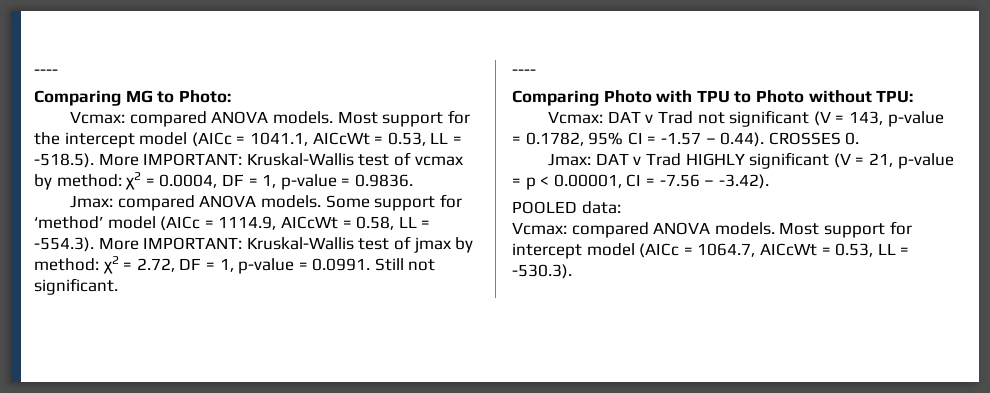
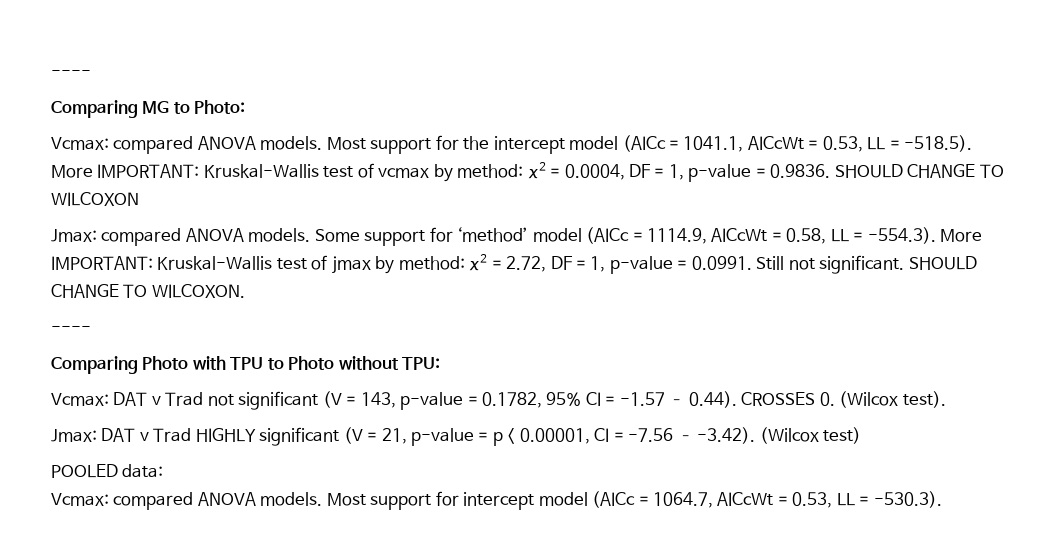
- Most support for the intercept model (AICc = 1041.1, AICcWt = 0.53, LL = -518.5). More IMPORTANT: Kruskal-Wallis test of vcmax by method: χ2 = 0.0004, DF = 1, p-value = 0.9836.
+ Most support for the intercept model (AICc = 1041.1, AICcWt = 0.53, LL = -518.5). More IMPORTANT: Kruskal-Wallis test of vcmax by method: χ2 = 0.0004, DF = 1, p-value = 0.9836. SHOULD CHANGE TO WILCOXON
+ SHOULD CHANGE TO WILCOXON.
- Vcmax: DAT v Trad not significant (V = 143, p-value = 0.1782, 95% CI = -1.57 – 0.44). CROSSES 0.
+ Vcmax: DAT v Trad not significant (V = 143, p-value = 0.1782, 95% CI = -1.57 – 0.44). CROSSES 0. (Wilcox test).
- Jmax: DAT v Trad HIGHLY significant (V = 21, p-value = p < 0.00001, CI = -7.56 – -3.42).
+ Jmax: DAT v Trad HIGHLY significant (V = 21, p-value = p < 0.00001, CI = -7.56 – -3.42). (Wilcox test)

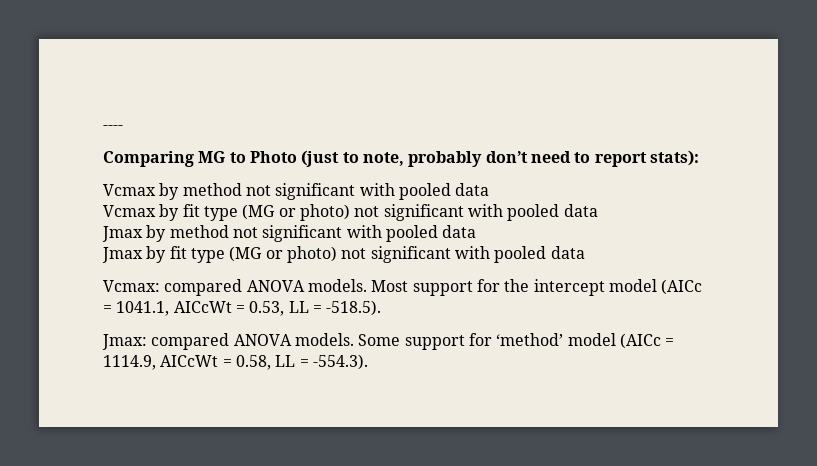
- Comparing MG to Photo:
+ Comparing MG to Photo (just to note, probably don’t need to report stats):
+ Vcmax by method not significant with pooled data
+ Vcmax by fit type (MG or photo) not significant with pooled data
+ Jmax by method not significant with pooled data
+ Jmax by fit type (MG or photo) not significant with pooled data
- Most support for the intercept model (AICc = 1041.1, AICcWt = 0.53, LL = -518.5). More IMPORTANT: Kruskal-Wallis test of vcmax by method: χ2 = 0.0004, DF = 1, p-value = 0.9836. SHOULD CHANGE TO WILCOXON
+ Most support for the intercept model (AICc = 1041.1, AICcWt = 0.53, LL = -518.5).
- Some support for ‘method’ model (AICc = 1114.9, AICcWt = 0.58, LL = -554.3). More IMPORTANT: Kruskal-Wallis test of jmax by method: χ2 = 2.72, DF = 1, p-value = 0.0991. Still not significant. SHOULD CHANGE TO WILCOXON.
- ----
- Comparing Photo with TPU to Photo without TPU:
- Vcmax: DAT v Trad not significant (V = 143, p-value = 0.1782, 95% CI = -1.57 – 0.44). CROSSES 0. (Wilcox test).
- Jmax: DAT v Trad HIGHLY significant (V = 21, p-value = p < 0.00001, CI = -7.56 – -3.42). (Wilcox test)
- POOLED data:
- Vcmax: compared ANOVA models. Most support for intercept model (AICc = 1064.7, AICcWt = 0.53, LL = -530.3).
+ Some support for ‘method’ model (AICc = 1114.9, AICcWt = 0.58, LL = -554.3).

